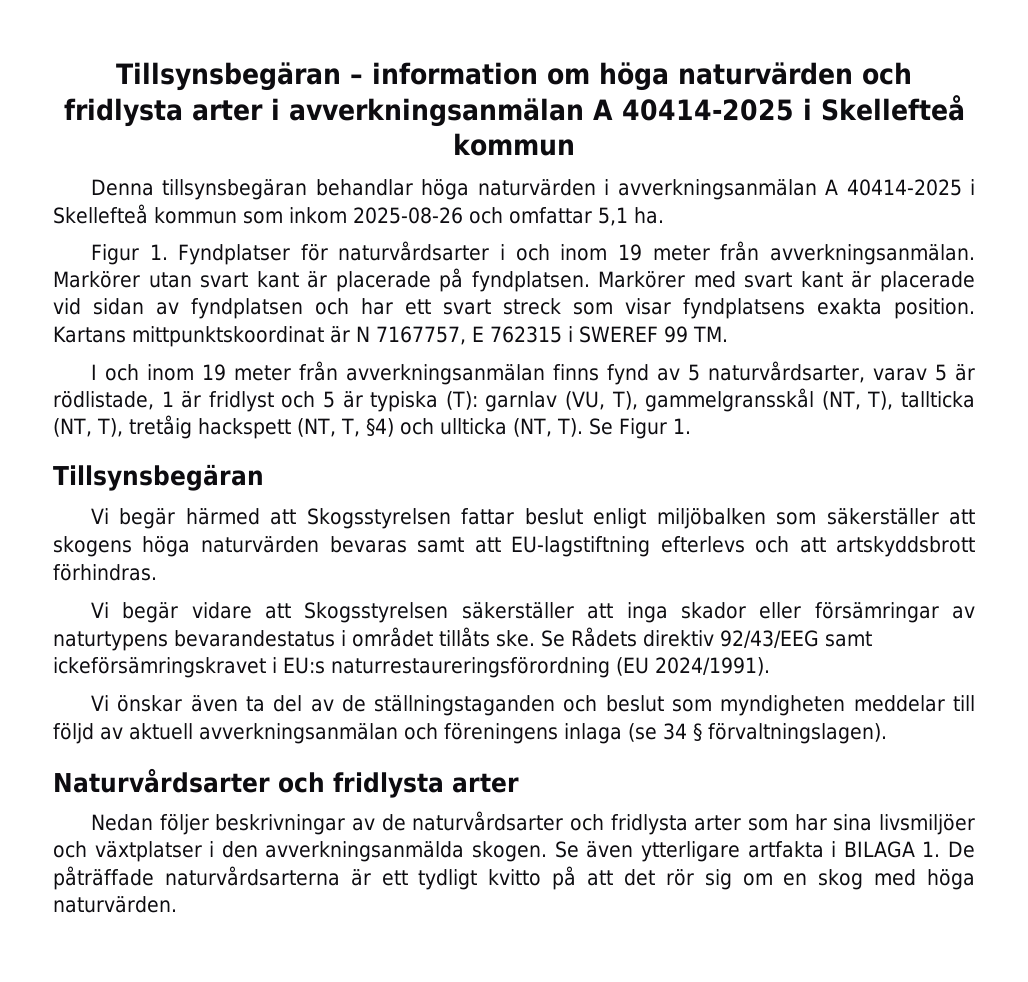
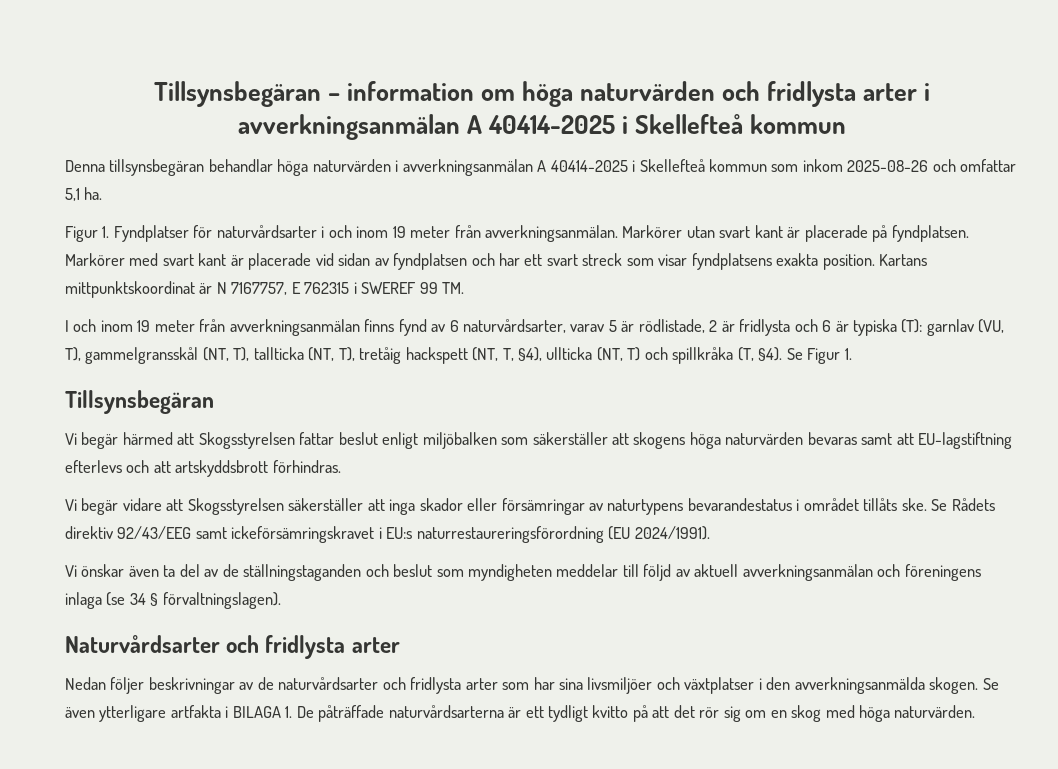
- I och inom 19 meter från avverkningsanmälan finns fynd av 5 naturvårdsarter, varav 5 är rödlistade, 1 är fridlyst och 5 är typiska (T): garnlav (VU, T), gammelgransskål (NT, T), tallticka (NT, T), tretåig hackspett (NT, T, §4) och ullticka (NT, T). Se Figur 1.
+ I och inom 19 meter från avverkningsanmälan finns fynd av 6 naturvårdsarter, varav 5 är rödlistade, 2 är fridlysta och 6 är typiska (T): garnlav (VU, T), gammelgransskål (NT, T), tallticka (NT, T), tretåig hackspett (NT, T, §4), ullticka (NT, T) och spillkråka (T, §4). Se Figur 1.

